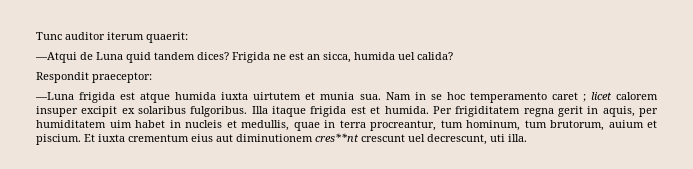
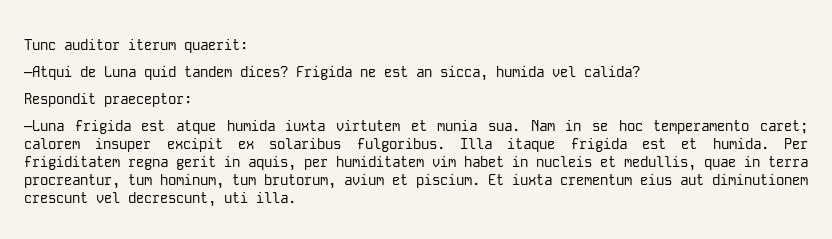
- Frigida ne est an sicca, humida uel calida?
+ Frigida ne est an sicca, humida vel calida?
- —Luna frigida est atque humida iuxta uirtutem et munia sua.
+ —Luna frigida est atque humida iuxta virtutem et munia sua.
- Nam in se hoc temperamento caret ; licet calorem insuper excipit ex solaribus fulgoribus.
+ Nam in se hoc temperamento caret; calorem insuper excipit ex solaribus fulgoribus.
- Per frigiditatem regna gerit in aquis, per humiditatem uim habet in nucleis et medullis, quae in terra procreantur, tum hominum, tum brutorum, auium et piscium.
+ Per frigiditatem regna gerit in aquis, per humiditatem vim habet in nucleis et medullis, quae in terra procreantur, tum hominum, tum brutorum, avium et piscium.
- Et iuxta crementum eius aut diminutionem cres**nt crescunt uel decrescunt, uti illa.
+ Et iuxta crementum eius aut diminutionem crescunt vel decrescunt, uti illa.

